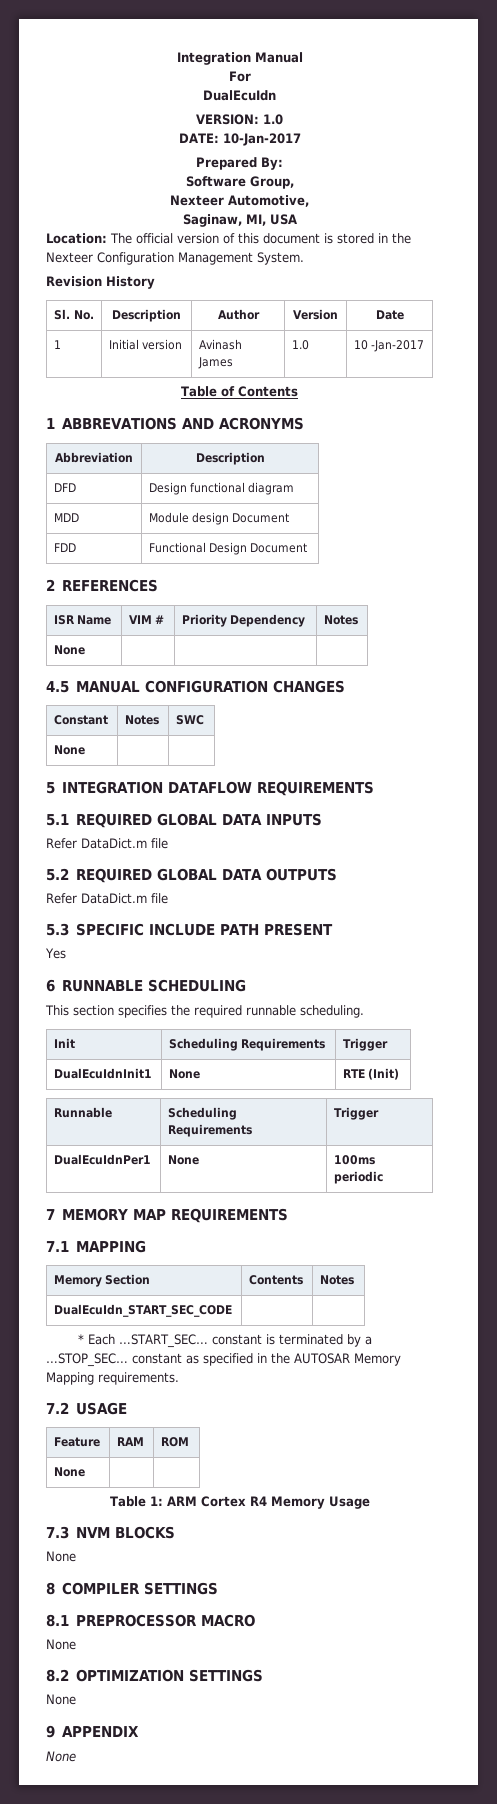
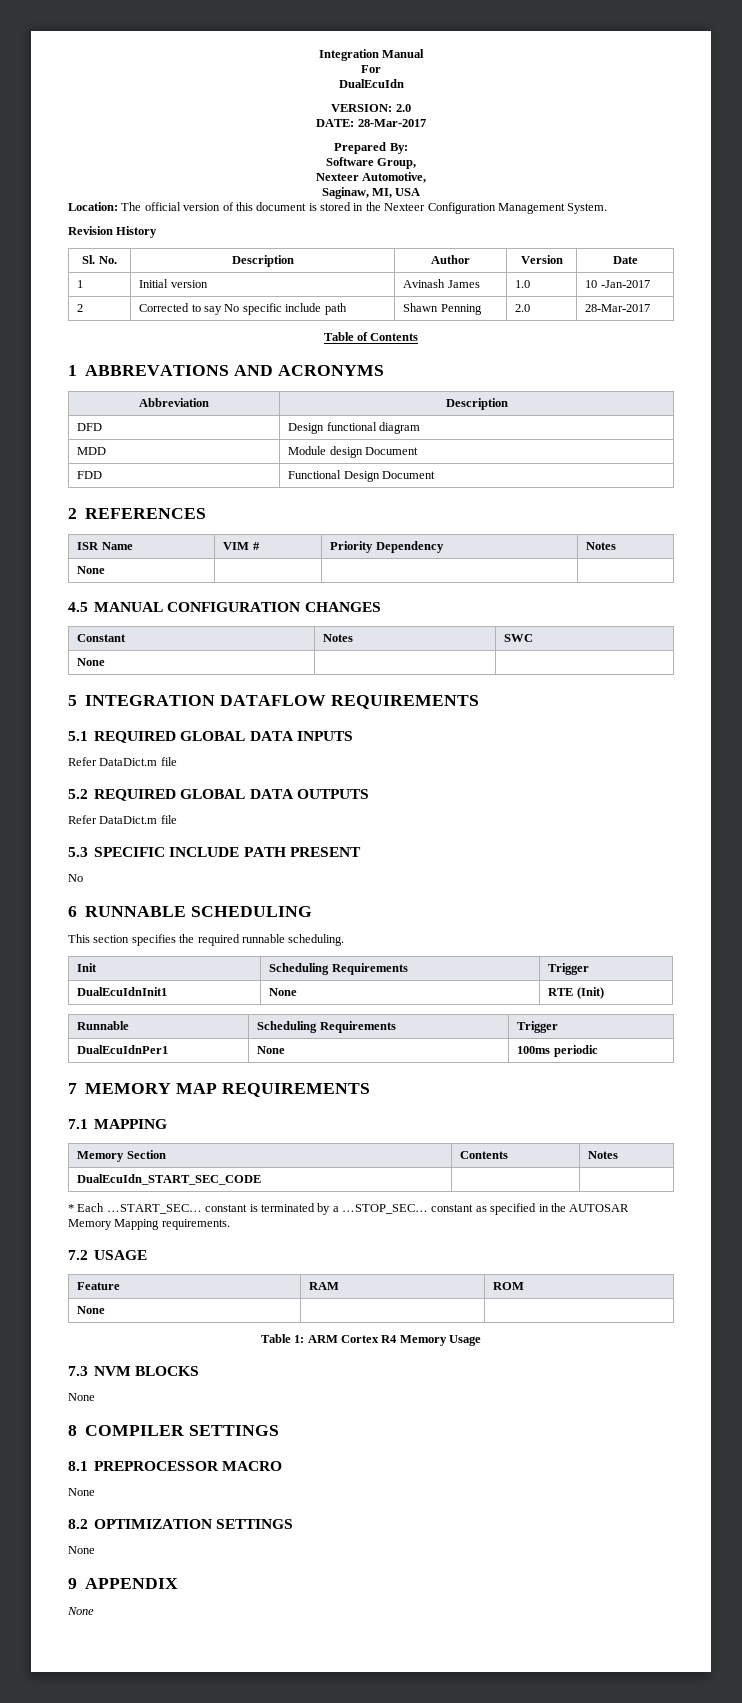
- VERSION: 1.0
+ VERSION: 2.0
- DATE: 10-Jan-2017
+ DATE: 28-Mar-2017
+ 2 | Corrected to say No specific include path | Shawn Penning | 2.0 | 28-Mar-2017
  5.3 SPECIFIC INCLUDE PATH PRESENT
- Yes
+ No

